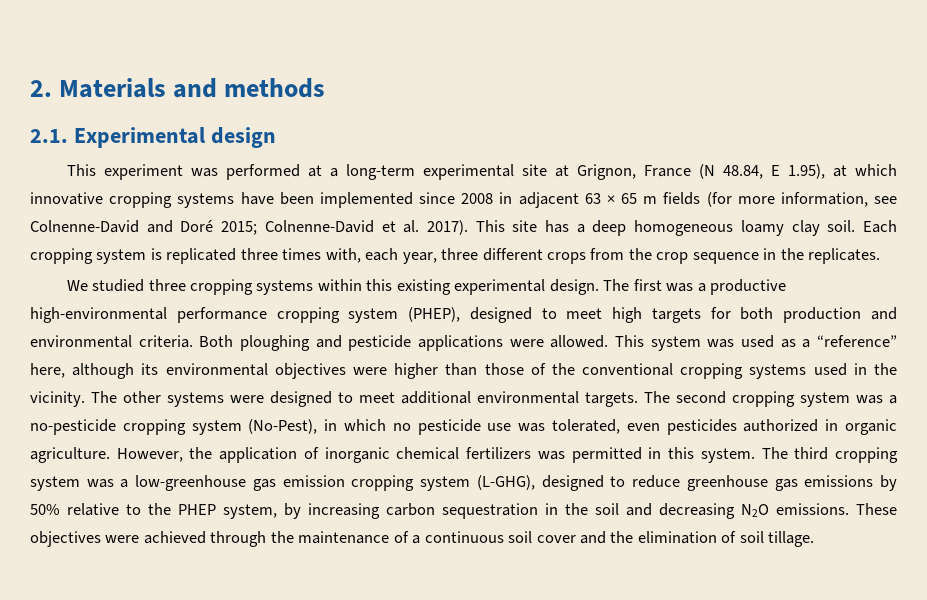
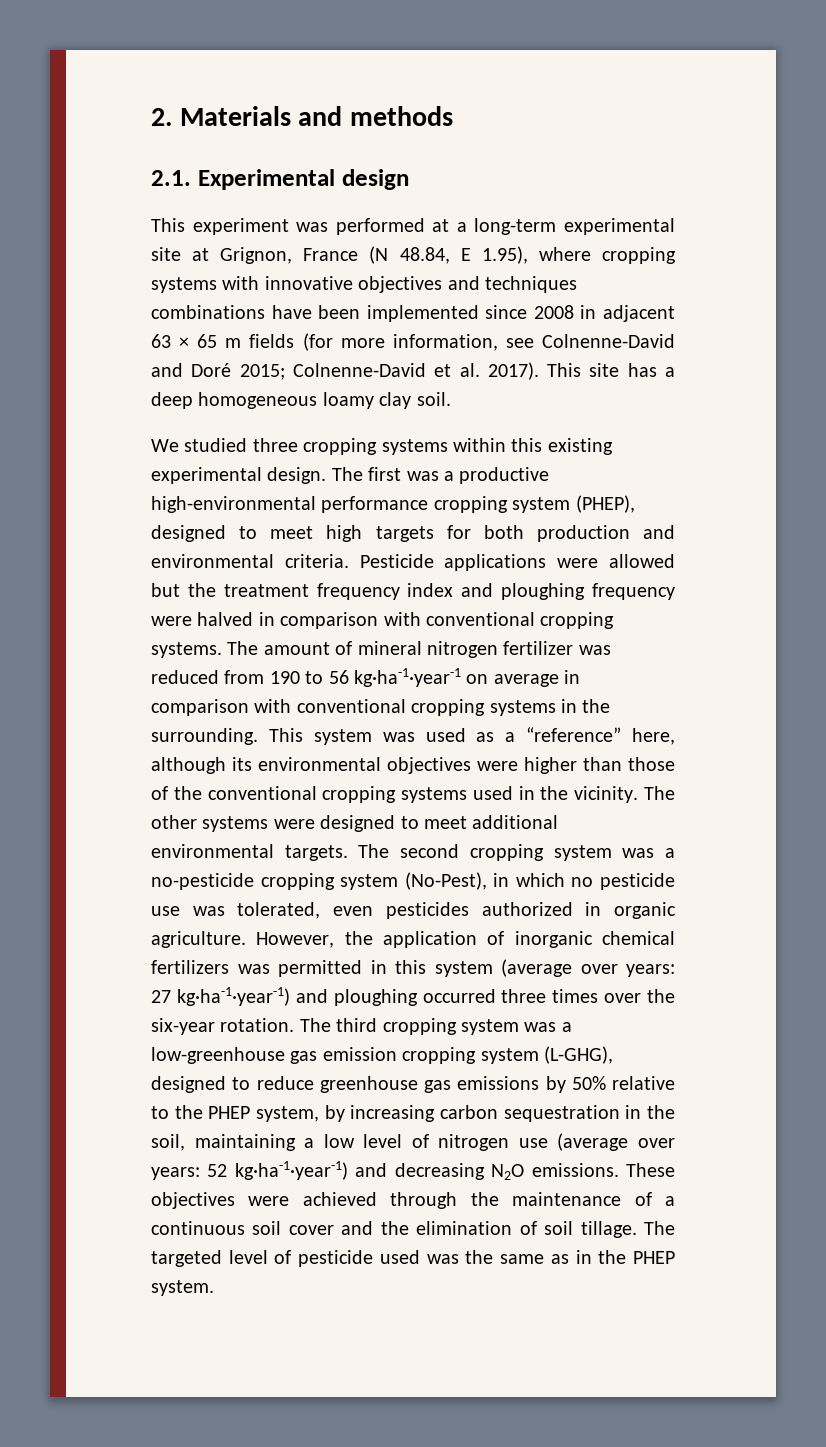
- This experiment was performed at a long-term experimental site at Grignon, France (N 48.84, E 1.95), at which innovative cropping systems have been implemented since 2008 in adjacent 63 × 65 m fields (for more information, see Colnenne-David and Doré 2015; Colnenne-David et al. 2017).
+ This experiment was performed at a long-term experimental site at Grignon, France (N 48.84, E 1.95), where cropping systems with innovative objectives and techniques combinations have been implemented since 2008 in adjacent 63 × 65 m fields (for more information, see Colnenne-David and Doré 2015; Colnenne-David et al. 2017).
- Each cropping system is replicated three times with, each year, three different crops from the crop sequence in the replicates.
- Both ploughing and pesticide applications were allowed.
+ Pesticide applications were allowed but the treatment frequency index and ploughing frequency were halved in comparison with conventional cropping systems. The amount of mineral nitrogen fertilizer was reduced from 190 to 56 kg·ha-1·year-1 on average in comparison with conventional cropping systems in the surrounding.
- However, the application of inorganic chemical fertilizers was permitted in this system.
+ However, the application of inorganic chemical fertilizers was permitted in this system (average over years: 27 kg·ha-1·year-1) and ploughing occurred three times over the six-year rotation.
- The third cropping system was a low-greenhouse gas emission cropping system (L-GHG), designed to reduce greenhouse gas emissions by 50% relative to the PHEP system, by increasing carbon sequestration in the soil and decreasing N2O emissions.
+ The third cropping system was a low-greenhouse gas emission cropping system (L-GHG), designed to reduce greenhouse gas emissions by 50% relative to the PHEP system, by increasing carbon sequestration in the soil, maintaining a low level of nitrogen use (average over years: 52 kg·ha-1·year-1) and decreasing N2O emissions.
+ The targeted level of pesticide used was the same as in the PHEP system.

